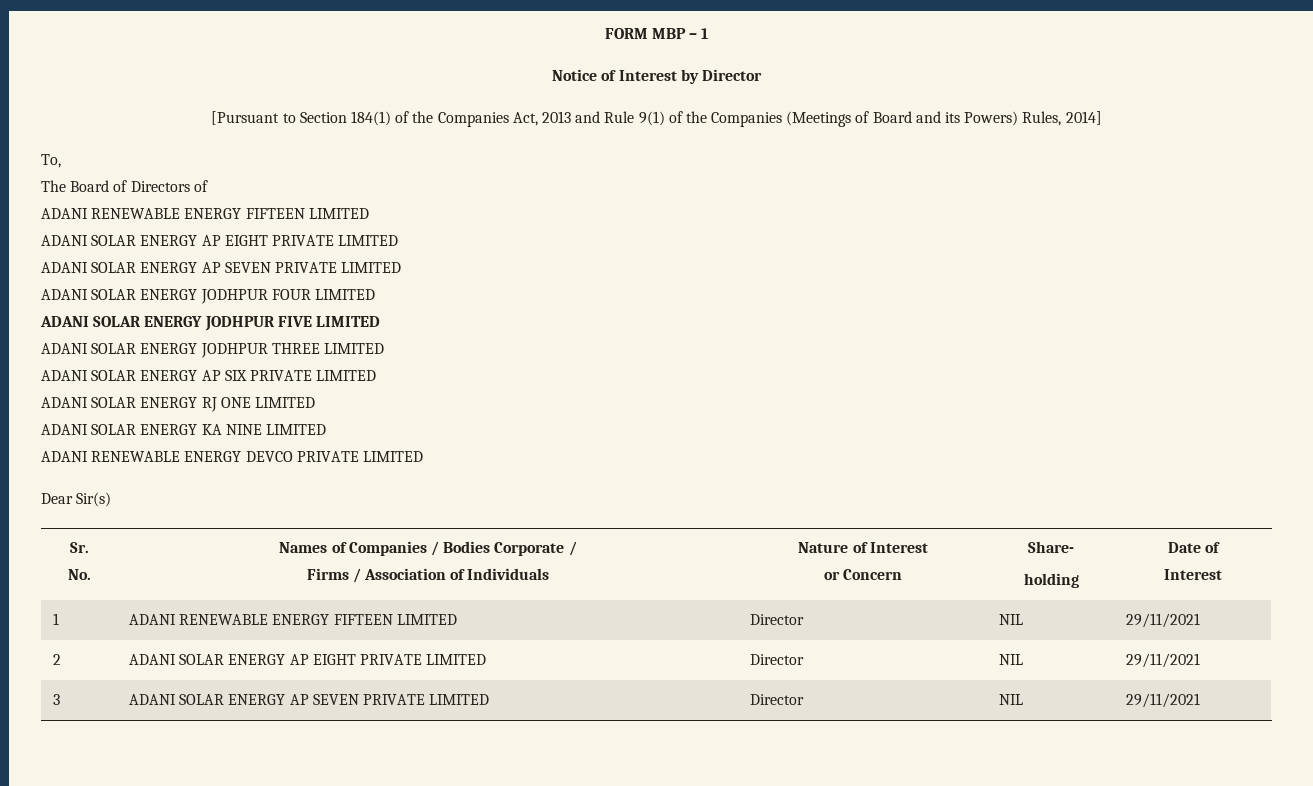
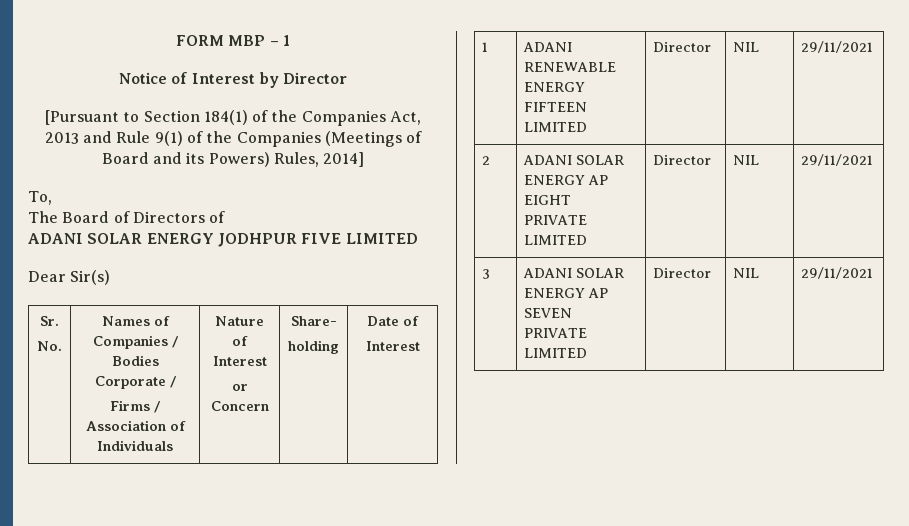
  The Board of Directors of
- ADANI RENEWABLE ENERGY FIFTEEN LIMITED
- ADANI SOLAR ENERGY AP EIGHT PRIVATE LIMITED
- ADANI SOLAR ENERGY AP SEVEN PRIVATE LIMITED
- ADANI SOLAR ENERGY JODHPUR FOUR LIMITED
- ADANI SOLAR ENERGY JODHPUR THREE LIMITED
- ADANI SOLAR ENERGY AP SIX PRIVATE LIMITED
- ADANI SOLAR ENERGY RJ ONE LIMITED
- ADANI SOLAR ENERGY KA NINE LIMITED
- ADANI RENEWABLE ENERGY DEVCO PRIVATE LIMITED

